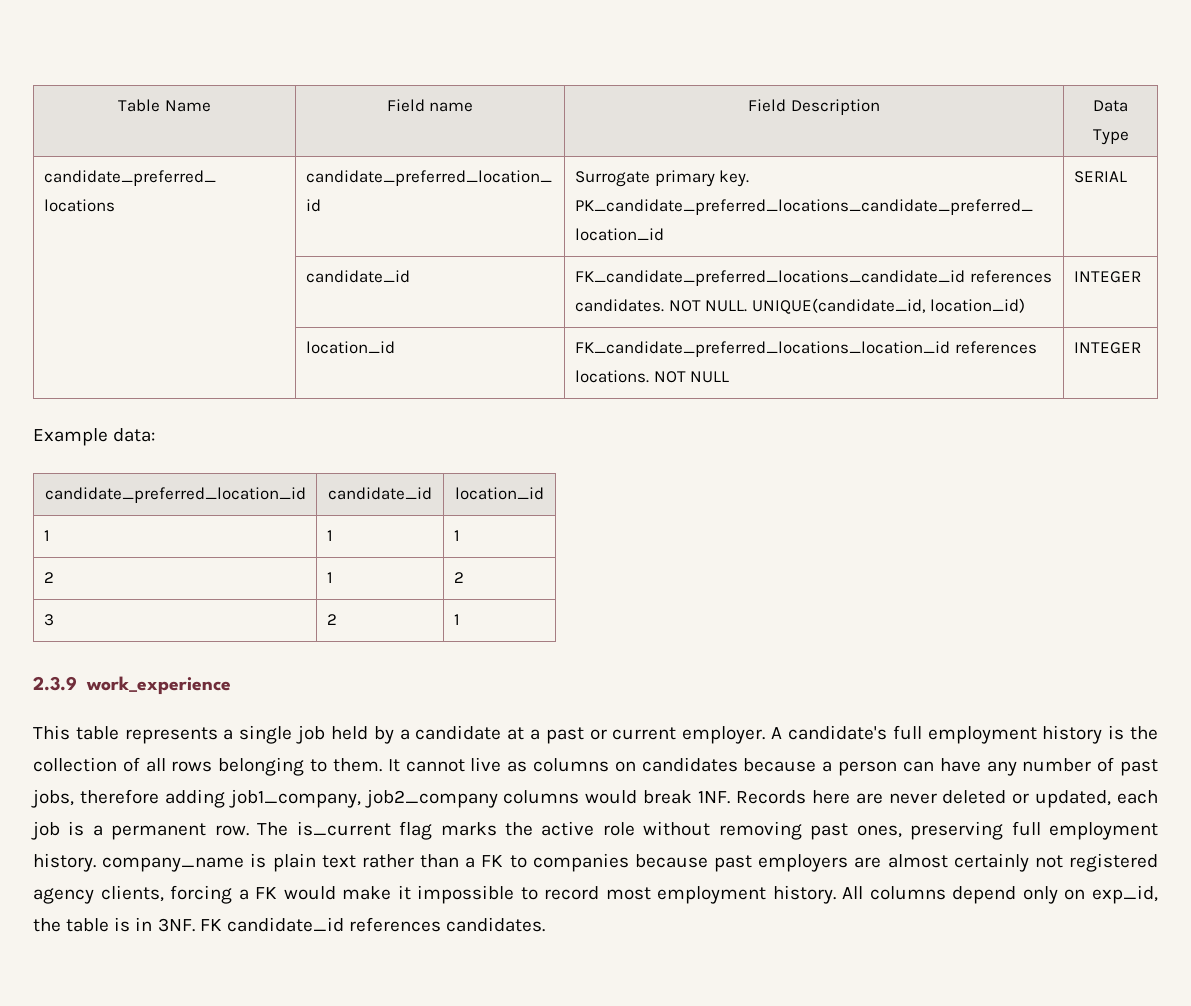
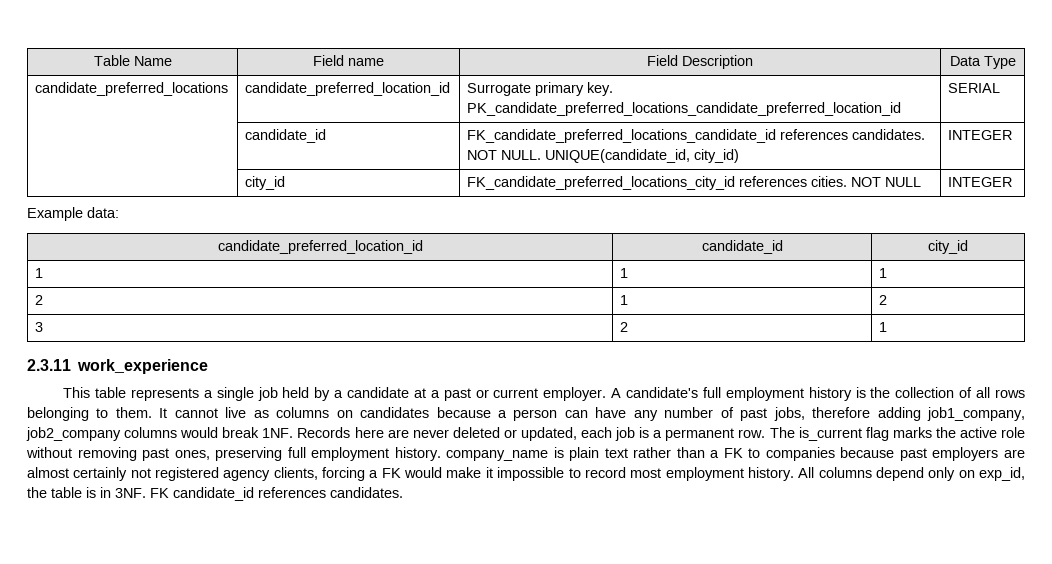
- | candidate_id | FK_candidate_preferred_locations_candidate_id references candidates. NOT NULL. UNIQUE(candidate_id, location_id) | INTEGER
+ | candidate_id | FK_candidate_preferred_locations_candidate_id references candidates. NOT NULL. UNIQUE(candidate_id, city_id) | INTEGER
- | location_id | FK_candidate_preferred_locations_location_id references locations. NOT NULL | INTEGER
+ | city_id | FK_candidate_preferred_locations_city_id references cities. NOT NULL | INTEGER
- candidate_preferred_location_id | candidate_id | location_id
+ candidate_preferred_location_id | candidate_id | city_id
- 2.3.9 work_experience
+ 2.3.11 work_experience

